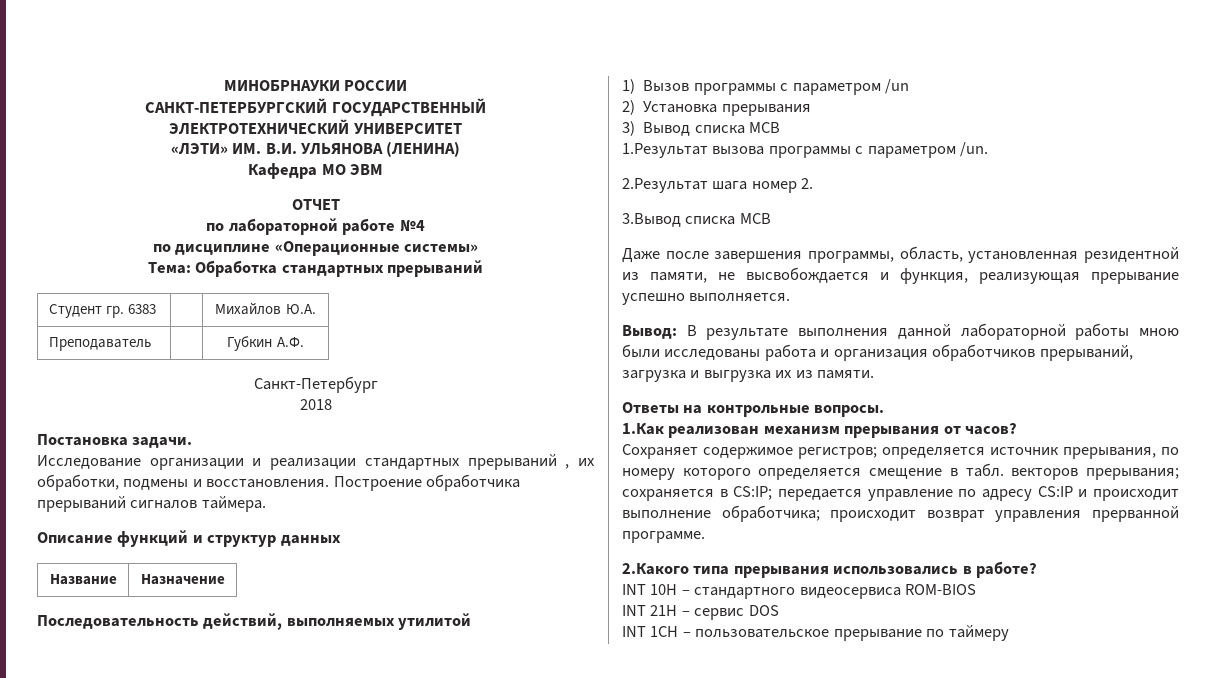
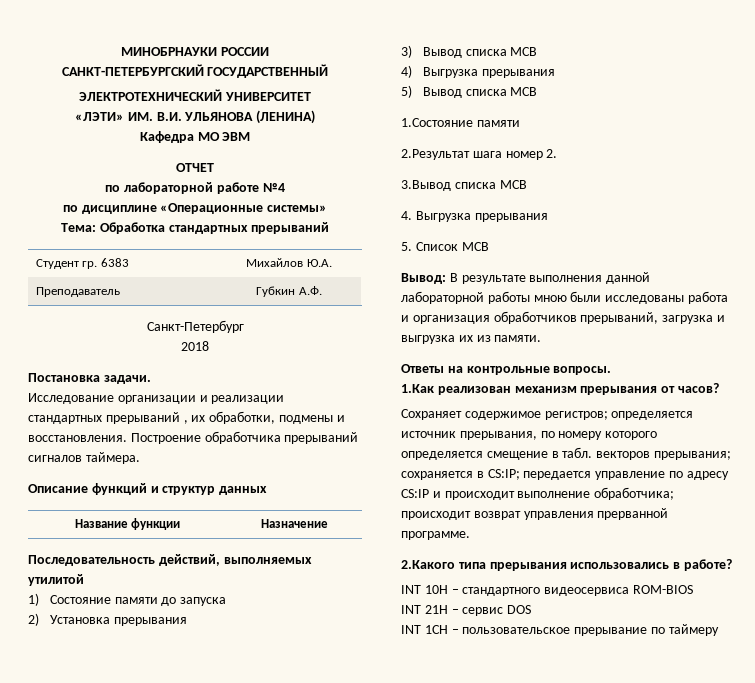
- Название | Назначение
+ Название функции | Назначение
- 1) Вызов программы с параметром /un
+ 1) Состояние памяти до запуска
- 1.Результат вызова программы с параметром /un.
+ 4) Выгрузка прерывания
+ 5) Вывод списка MCB
+ 1.Состояние памяти
- Даже после завершения программы, область, установленная резидентной из памяти, не высвобождается и функция, реализующая прерывание успешно выполняется.
+ 4. Выгрузка прерывания
+ 5. Список MCB

